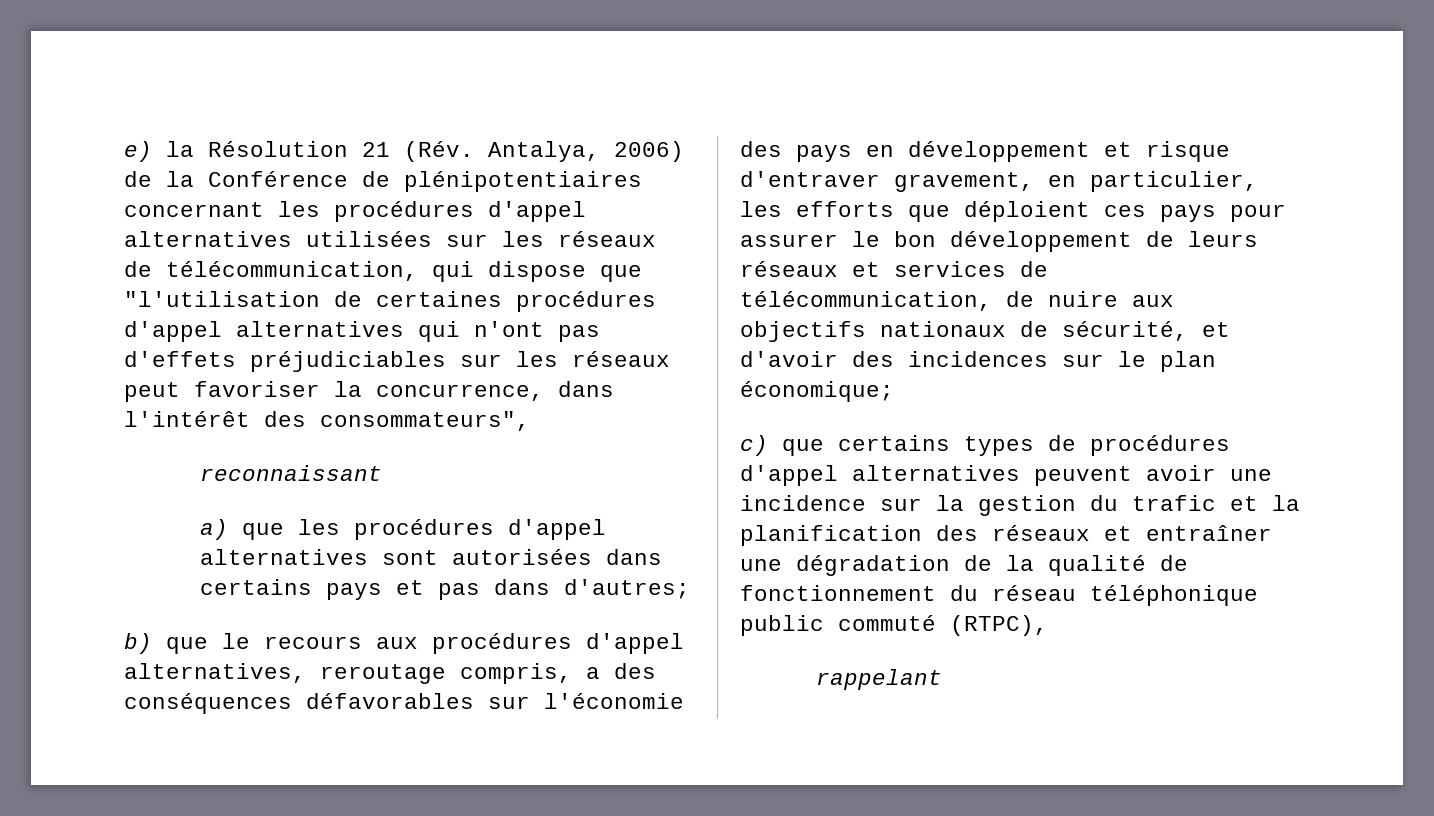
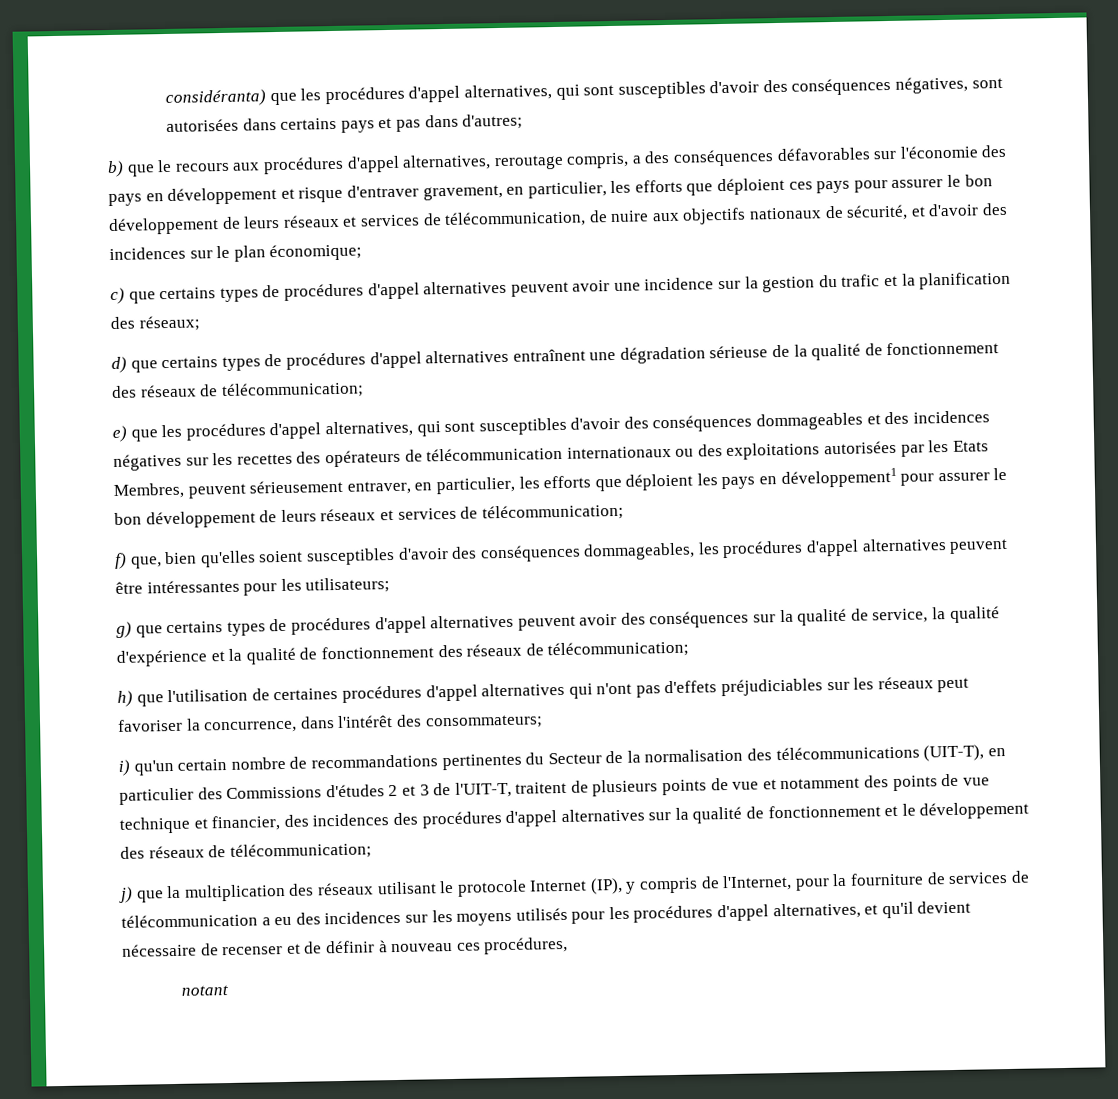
- e) la Résolution 21 (Rév. Antalya, 2006) de la Conférence de plénipotentiaires concernant les procédures d'appel alternatives utilisées sur les réseaux de télécommunication, qui dispose que "l'utilisation de certaines procédures d'appel alternatives qui n'ont pas d'effets préjudiciables sur les réseaux peut favoriser la concurrence, dans l'intérêt des consommateurs",
- reconnaissant
- a) que les procédures d'appel alternatives sont autorisées dans certains pays et pas dans d'autres;
+ considéranta) que les procédures d'appel alternatives, qui sont susceptibles d'avoir des conséquences négatives, sont autorisées dans certains pays et pas dans d'autres;
- c) que certains types de procédures d'appel alternatives peuvent avoir une incidence sur la gestion du trafic et la planification des réseaux et entraîner une dégradation de la qualité de fonctionnement du réseau téléphonique public commuté (RTPC),
- rappelant
+ c) que certains types de procédures d'appel alternatives peuvent avoir une incidence sur la gestion du trafic et la planification des réseaux;
+ d) que certains types de procédures d'appel alternatives entraînent une dégradation sérieuse de la qualité de fonctionnement des réseaux de télécommunication;
+ e) que les procédures d'appel alternatives, qui sont susceptibles d'avoir des conséquences dommageables et des incidences négatives sur les recettes des opérateurs de télécommunication internationaux ou des exploitations autorisées par les Etats Membres, peuvent sérieusement entraver, en particulier, les efforts que déploient les pays en développement1 pour assurer le bon développement de leurs réseaux et services de télécommunication;
+ f) que, bien qu'elles soient susceptibles d'avoir des conséquences dommageables, les procédures d'appel alternatives peuvent être intéressantes pour les utilisateurs;
+ g) que certains types de procédures d'appel alternatives peuvent avoir des conséquences sur la qualité de service, la qualité d'expérience et la qualité de fonctionnement des réseaux de télécommunication;
+ h) que l'utilisation de certaines procédures d'appel alternatives qui n'ont pas d'effets préjudiciables sur les réseaux peut favoriser la concurrence, dans l'intérêt des consommateurs;
+ i) qu'un certain nombre de recommandations pertinentes du Secteur de la normalisation des télécommunications (UIT-T), en particulier des Commissions d'études 2 et 3 de l'UIT-T, traitent de plusieurs points de vue et notamment des points de vue technique et financier, des incidences des procédures d'appel alternatives sur la qualité de fonctionnement et le développement des réseaux de télécommunication;
+ j) que la multiplication des réseaux utilisant le protocole Internet (IP), y compris de l'Internet, pour la fourniture de services de télécommunication a eu des incidences sur les moyens utilisés pour les procédures d'appel alternatives, et qu'il devient nécessaire de recenser et de définir à nouveau ces procédures,
+ notant

